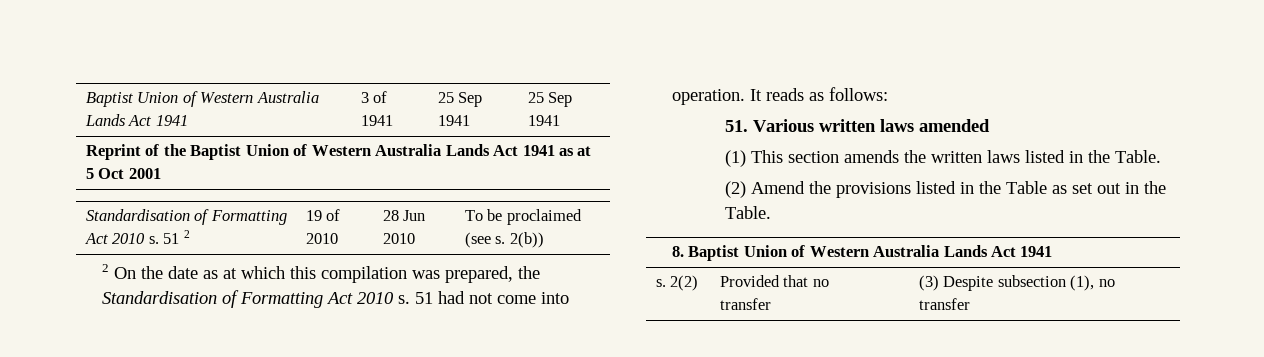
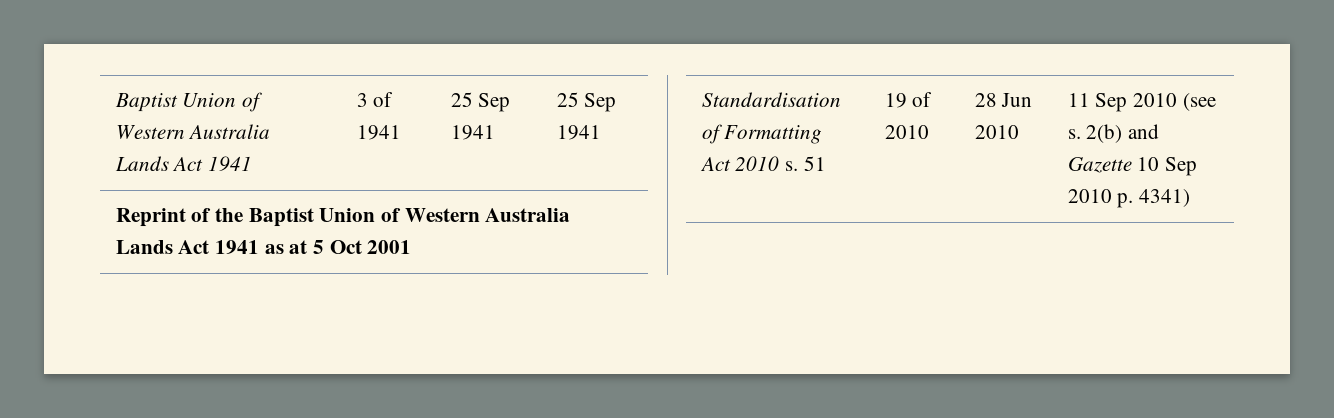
- Standardisation of Formatting Act 2010 s. 51 2 | 19 of 2010 | 28 Jun 2010 | To be proclaimed (see s. 2(b))
- 2 On the date as at which this compilation was prepared, the Standardisation of Formatting Act 2010 s. 51 had not come into operation. It reads as follows:
- 51. Various written laws amended
- (1) This section amends the written laws listed in the Table.
- (2) Amend the provisions listed in the Table as set out in the Table.
- 8. Baptist Union of Western Australia Lands Act 1941
- s. 2(2) | Provided that no transfer | (3) Despite subsection (1), no transfer
+ Standardisation of Formatting Act 2010 s. 51 | 19 of 2010 | 28 Jun 2010 | 11 Sep 2010 (see s. 2(b) and Gazette 10 Sep 2010 p. 4341)

